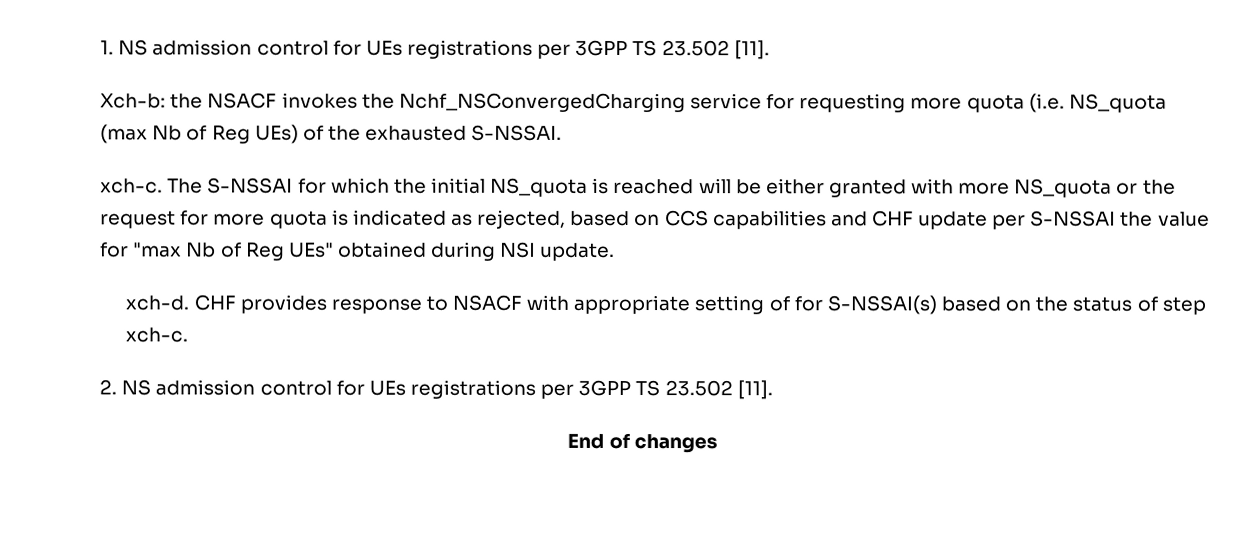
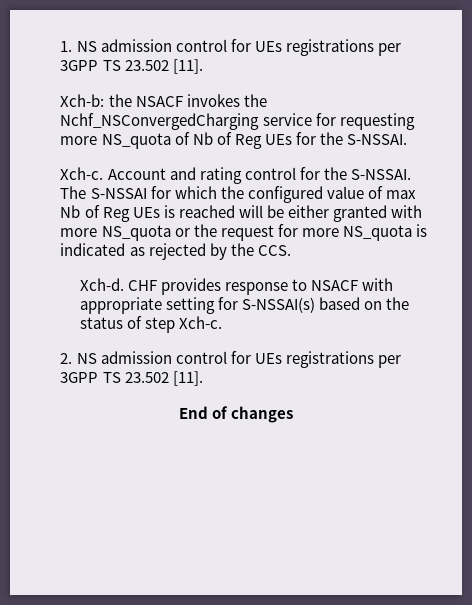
- Xch-b: the NSACF invokes the Nchf_NSConvergedCharging service for requesting more quota (i.e. NS_quota (max Nb of Reg UEs) of the exhausted S-NSSAI.
- xch-c.
+ Xch-b: the NSACF invokes the Nchf_NSConvergedCharging service for requesting more NS_quota of Nb of Reg UEs for the S-NSSAI.
+ Xch-c. Account and rating control for the S-NSSAI.
- The S-NSSAI for which the initial NS_quota is reached will be either granted with more NS_quota or the request for more quota is indicated as rejected, based on CCS capabilities and CHF update per S-NSSAI the value for "max Nb of Reg UEs" obtained during NSI update.
- xch-d.
+ The S-NSSAI for which the configured value of max Nb of Reg UEs is reached will be either granted with more NS_quota or the request for more NS_quota is indicated as rejected by the CCS.
+ Xch-d.
- CHF provides response to NSACF with appropriate setting of for S-NSSAI(s) based on the status of step xch-c.
+ CHF provides response to NSACF with appropriate setting for S-NSSAI(s) based on the status of step Xch-c.

